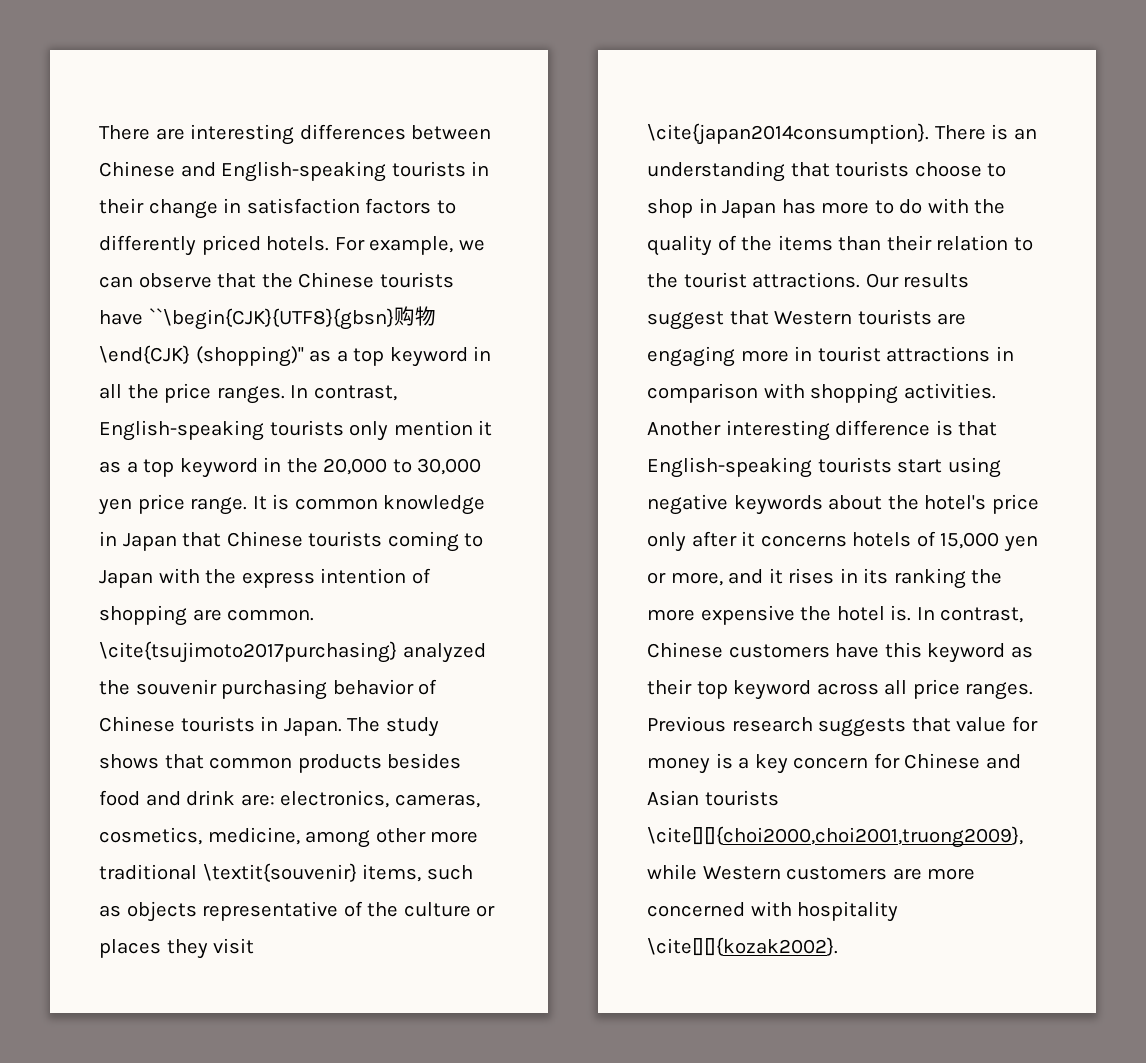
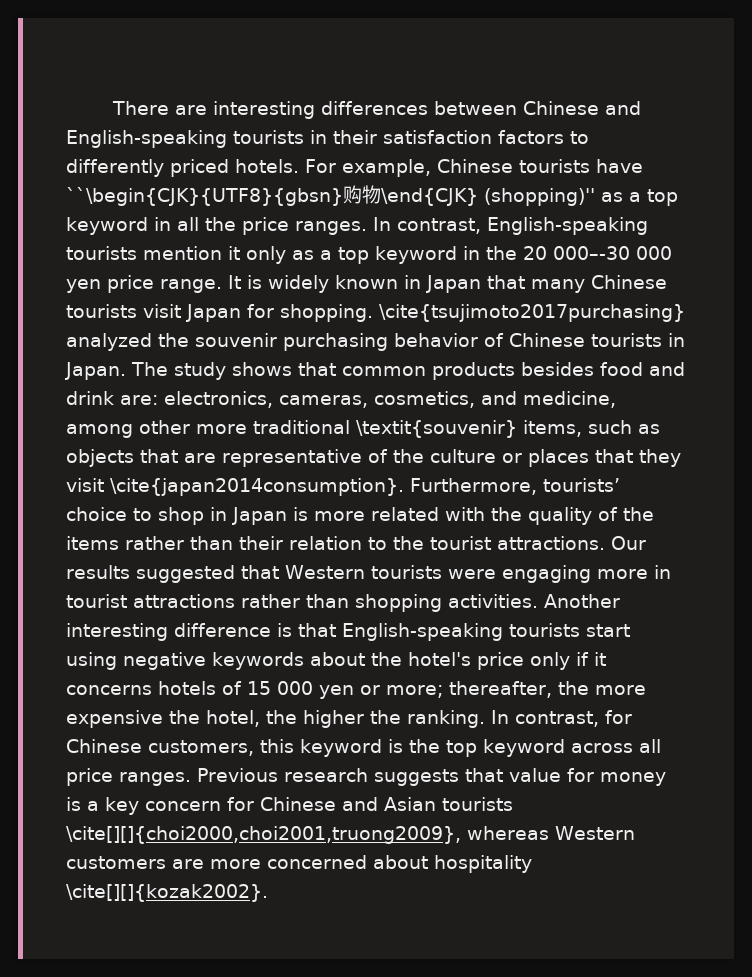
- There are interesting differences between Chinese and English-speaking tourists in their change in satisfaction factors to differently priced hotels.
+ There are interesting differences between Chinese and English-speaking tourists in their satisfaction factors to differently priced hotels.
- For example, we can observe that the Chinese tourists have ``\begin{CJK}{UTF8}{gbsn}购物\end{CJK} (shopping)'' as a top keyword in all the price ranges.
+ For example, Chinese tourists have ``\begin{CJK}{UTF8}{gbsn}购物\end{CJK} (shopping)'' as a top keyword in all the price ranges.
- In contrast, English-speaking tourists only mention it as a top keyword in the 20,000 to 30,000 yen price range.
+ In contrast, English-speaking tourists mention it only as a top keyword in the 20 000–-30 000 yen price range.
- It is common knowledge in Japan that Chinese tourists coming to Japan with the express intention of shopping are common.
+ It is widely known in Japan that many Chinese tourists visit Japan for shopping.
- The study shows that common products besides food and drink are: electronics, cameras, cosmetics, medicine, among other more traditional \textit{souvenir} items, such as objects representative of the culture or places they visit \cite{japan2014consumption}.
+ The study shows that common products besides food and drink are: electronics, cameras, cosmetics, and medicine, among other more traditional \textit{souvenir} items, such as objects that are representative of the culture or places that they visit \cite{japan2014consumption}.
- There is an understanding that tourists choose to shop in Japan has more to do with the quality of the items than their relation to the tourist attractions.
+ Furthermore, tourists’ choice to shop in Japan is more related with the quality of the items rather than their relation to the tourist attractions.
- Our results suggest that Western tourists are engaging more in tourist attractions in comparison with shopping activities.
+ Our results suggested that Western tourists were engaging more in tourist attractions rather than shopping activities.
- Another interesting difference is that English-speaking tourists start using negative keywords about the hotel's price only after it concerns hotels of 15,000 yen or more, and it rises in its ranking the more expensive the hotel is. In contrast, Chinese customers have this keyword as their top keyword across all price ranges.
+ Another interesting difference is that English-speaking tourists start using negative keywords about the hotel's price only if it concerns hotels of 15 000 yen or more; thereafter, the more expensive the hotel, the higher the ranking. In contrast, for Chinese customers, this keyword is the top keyword across all price ranges.
- Previous research suggests that value for money is a key concern for Chinese and Asian tourists \cite[][]{choi2000,choi2001,truong2009}, while Western customers are more concerned with hospitality \cite[][]{kozak2002}.
+ Previous research suggests that value for money is a key concern for Chinese and Asian tourists \cite[][]{choi2000,choi2001,truong2009}, whereas Western customers are more concerned about hospitality \cite[][]{kozak2002}.

